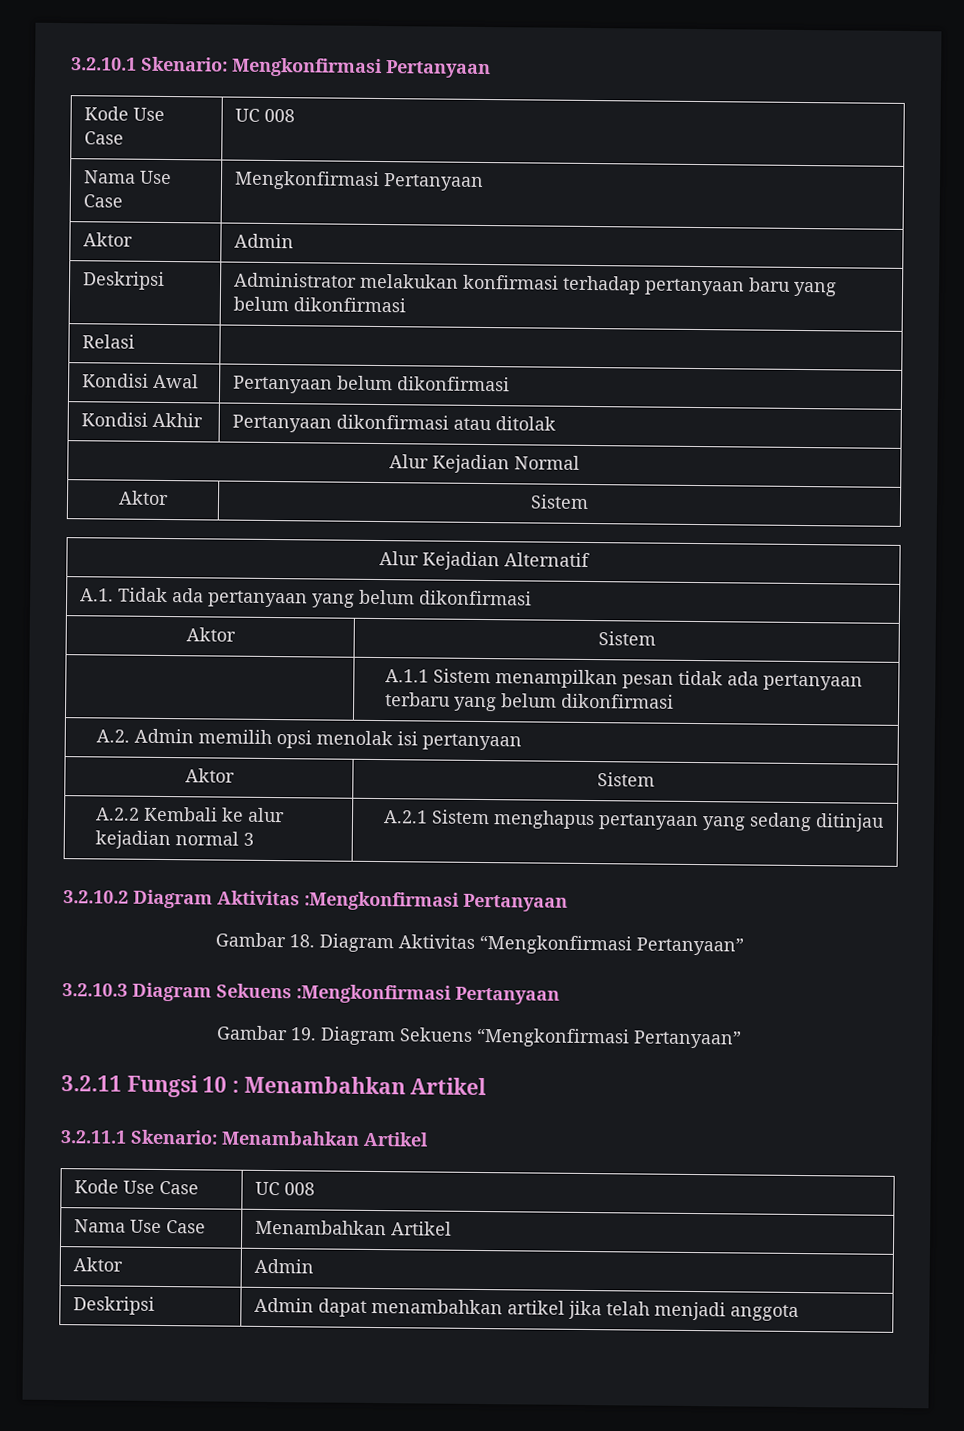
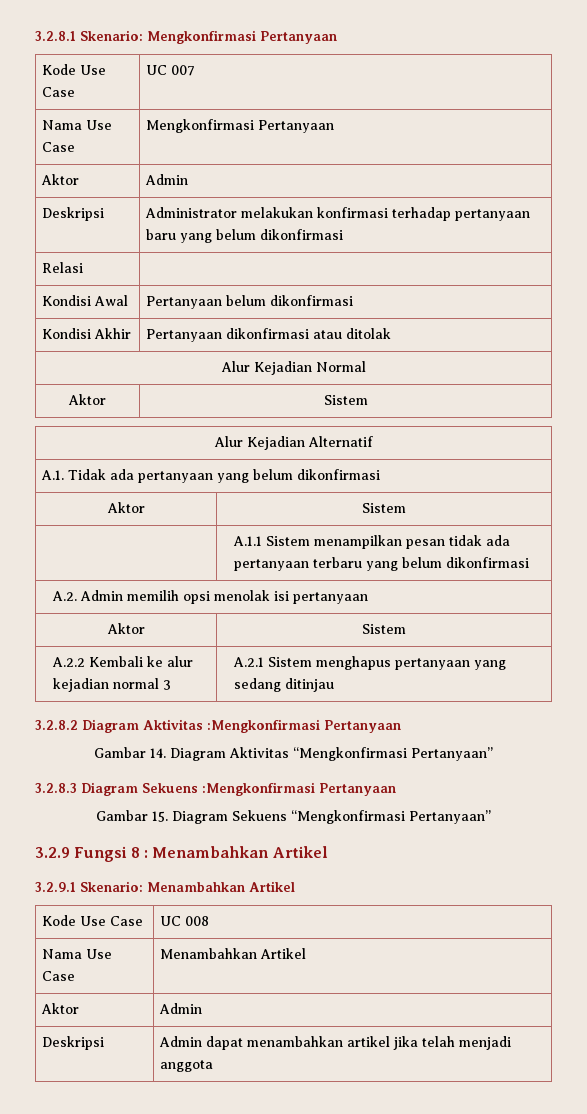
- 3.2.10.1 Skenario: Mengkonfirmasi Pertanyaan
- Kode Use Case | UC 008
+ 3.2.8.1 Skenario: Mengkonfirmasi Pertanyaan
+ Kode Use Case | UC 007
- 3.2.10.2 Diagram Aktivitas :Mengkonfirmasi Pertanyaan
+ 3.2.8.2 Diagram Aktivitas :Mengkonfirmasi Pertanyaan
- Gambar 18. Diagram Aktivitas “Mengkonfirmasi Pertanyaan”
+ Gambar 14. Diagram Aktivitas “Mengkonfirmasi Pertanyaan”
- 3.2.10.3 Diagram Sekuens :Mengkonfirmasi Pertanyaan
+ 3.2.8.3 Diagram Sekuens :Mengkonfirmasi Pertanyaan
- Gambar 19. Diagram Sekuens “Mengkonfirmasi Pertanyaan”
+ Gambar 15. Diagram Sekuens “Mengkonfirmasi Pertanyaan”
- 3.2.11 Fungsi 10 : Menambahkan Artikel
+ 3.2.9 Fungsi 8 : Menambahkan Artikel
- 3.2.11.1 Skenario: Menambahkan Artikel
+ 3.2.9.1 Skenario: Menambahkan Artikel

